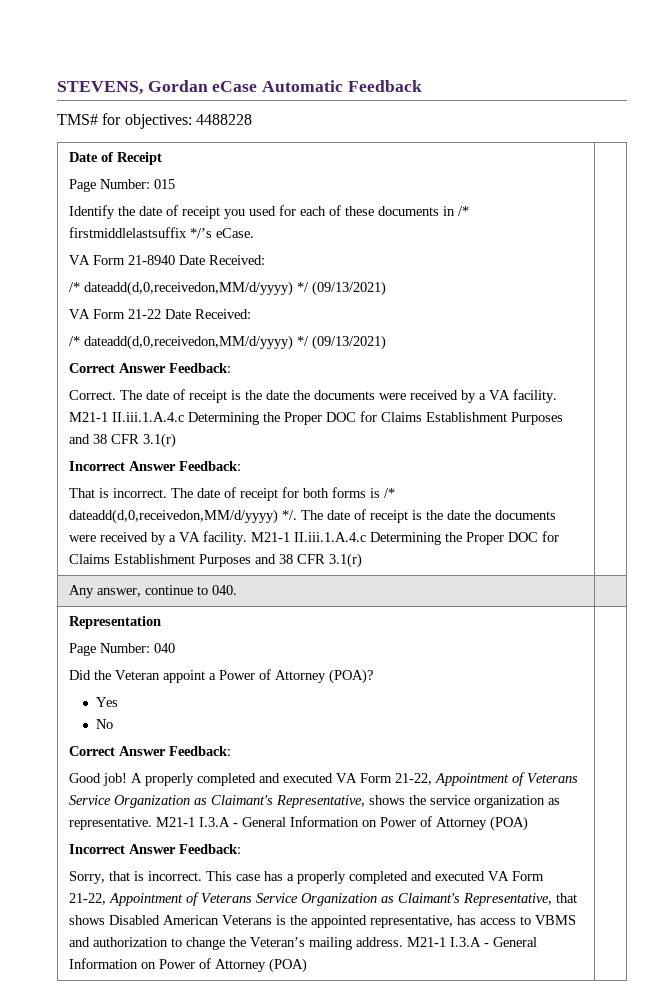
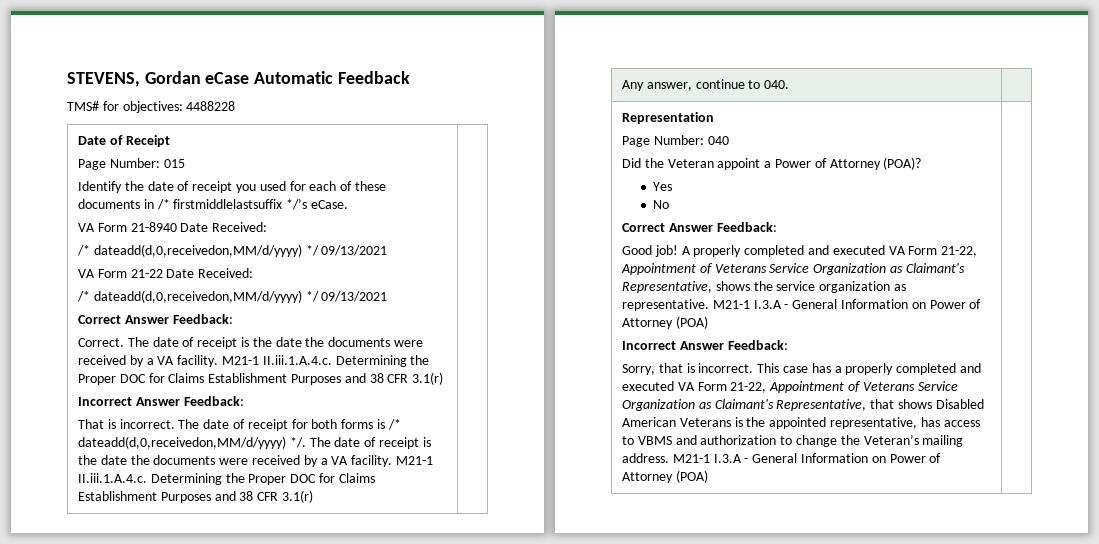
  VA Form 21-8940 Date Received:
- /* dateadd(d,0,receivedon,MM/d/yyyy) */ (09/13/2021)
+ /* dateadd(d,0,receivedon,MM/d/yyyy) */ 09/13/2021
  VA Form 21-22 Date Received:
- /* dateadd(d,0,receivedon,MM/d/yyyy) */ (09/13/2021)
+ /* dateadd(d,0,receivedon,MM/d/yyyy) */ 09/13/2021
- Correct. The date of receipt is the date the documents were received by a VA facility. M21-1 II.iii.1.A.4.c Determining the Proper DOC for Claims Establishment Purposes and 38 CFR 3.1(r)
+ Correct. The date of receipt is the date the documents were received by a VA facility. M21-1 II.iii.1.A.4.c. Determining the Proper DOC for Claims Establishment Purposes and 38 CFR 3.1(r)
- The date of receipt for both forms is /* dateadd(d,0,receivedon,MM/d/yyyy) */. The date of receipt is the date the documents were received by a VA facility. M21-1 II.iii.1.A.4.c Determining the Proper DOC for Claims Establishment Purposes and 38 CFR 3.1(r)
+ The date of receipt for both forms is /* dateadd(d,0,receivedon,MM/d/yyyy) */. The date of receipt is the date the documents were received by a VA facility. M21-1 II.iii.1.A.4.c. Determining the Proper DOC for Claims Establishment Purposes and 38 CFR 3.1(r)

